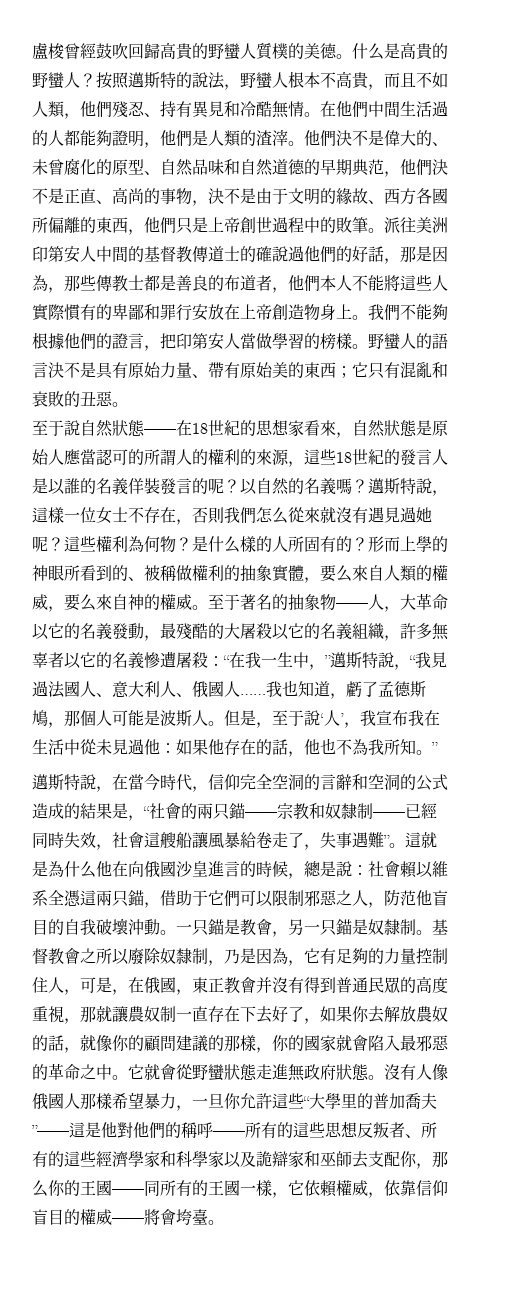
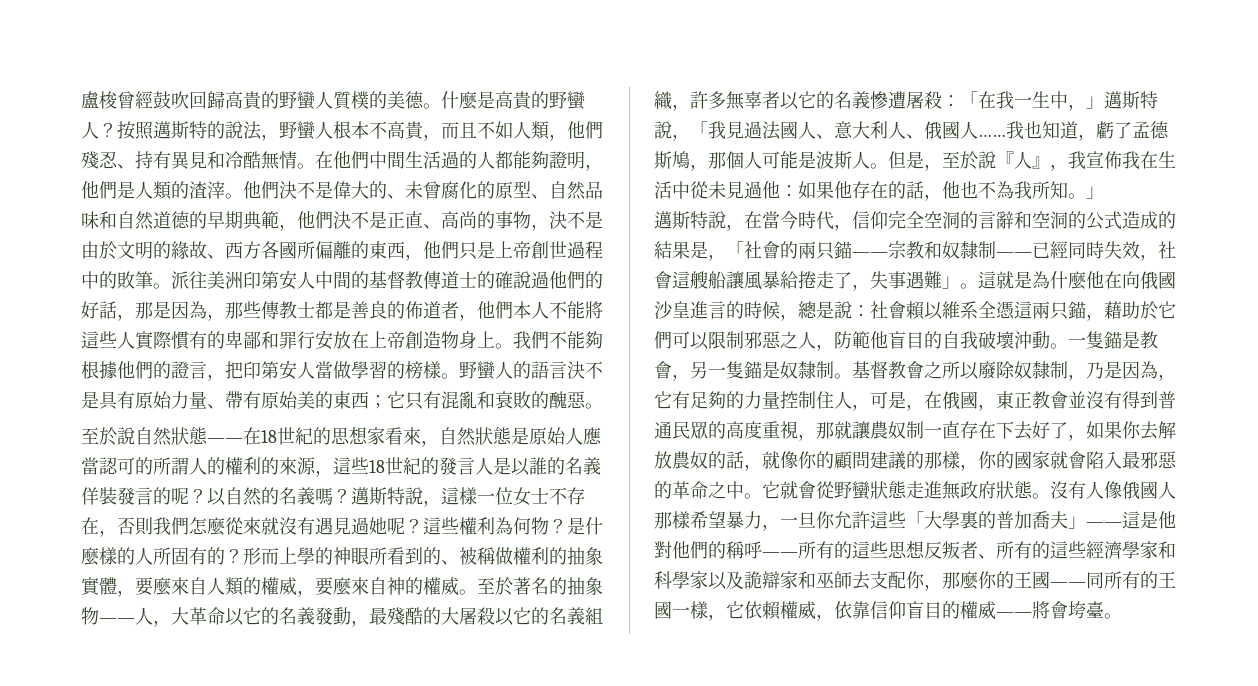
- 什么是高貴的野蠻人？
+ 什麼是高貴的野蠻人？
- 他們決不是偉大的、未曾腐化的原型、自然品味和自然道德的早期典范，他們決不是正直、高尚的事物，決不是由于文明的緣故、西方各國所偏離的東西，他們只是上帝創世過程中的敗筆。
+ 他們決不是偉大的、未曾腐化的原型、自然品味和自然道德的早期典範，他們決不是正直、高尚的事物，決不是由於文明的緣故、西方各國所偏離的東西，他們只是上帝創世過程中的敗筆。
- 派往美洲印第安人中間的基督教傳道士的確說過他們的好話，那是因為，那些傳教士都是善良的布道者，他們本人不能將這些人實際慣有的卑鄙和罪行安放在上帝創造物身上。
+ 派往美洲印第安人中間的基督教傳道士的確說過他們的好話，那是因為，那些傳教士都是善良的佈道者，他們本人不能將這些人實際慣有的卑鄙和罪行安放在上帝創造物身上。
- 野蠻人的語言決不是具有原始力量、帶有原始美的東西；它只有混亂和衰敗的丑惡。
+ 野蠻人的語言決不是具有原始力量、帶有原始美的東西；它只有混亂和衰敗的醜惡。
- 至于說自然狀態——在18世紀的思想家看來，自然狀態是原始人應當認可的所謂人的權利的來源，這些18世紀的發言人是以誰的名義佯裝發言的呢？
+ 至於說自然狀態——在18世紀的思想家看來，自然狀態是原始人應當認可的所謂人的權利的來源，這些18世紀的發言人是以誰的名義佯裝發言的呢？
- 邁斯特說，這樣一位女士不存在，否則我們怎么從來就沒有遇見過她呢？
+ 邁斯特說，這樣一位女士不存在，否則我們怎麼從來就沒有遇見過她呢？
- 是什么樣的人所固有的？
+ 是什麼樣的人所固有的？
- 形而上學的神眼所看到的、被稱做權利的抽象實體，要么來自人類的權威，要么來自神的權威。
+ 形而上學的神眼所看到的、被稱做權利的抽象實體，要麼來自人類的權威，要麼來自神的權威。
- 至于著名的抽象物——人，大革命以它的名義發動，最殘酷的大屠殺以它的名義組織，許多無辜者以它的名義慘遭屠殺：“在我一生中，”邁斯特說，“我見過法國人、意大利人、俄國人……
+ 至於著名的抽象物——人，大革命以它的名義發動，最殘酷的大屠殺以它的名義組織，許多無辜者以它的名義慘遭屠殺：「在我一生中，」邁斯特說，「我見過法國人、意大利人、俄國人……
- 但是，至于說‘人’，我宣布我在生活中從未見過他：如果他存在的話，他也不為我所知。”
+ 但是，至於說『人』，我宣佈我在生活中從未見過他：如果他存在的話，他也不為我所知。」
- 邁斯特說，在當今時代，信仰完全空洞的言辭和空洞的公式造成的結果是，“社會的兩只錨——宗教和奴隸制——已經同時失效，社會這艘船讓風暴給卷走了，失事遇難”。
+ 邁斯特說，在當今時代，信仰完全空洞的言辭和空洞的公式造成的結果是，「社會的兩只錨——宗教和奴隸制——已經同時失效，社會這艘船讓風暴給捲走了，失事遇難」。
- 這就是為什么他在向俄國沙皇進言的時候，總是說：社會賴以維系全憑這兩只錨，借助于它們可以限制邪惡之人，防范他盲目的自我破壞沖動。
+ 這就是為什麼他在向俄國沙皇進言的時候，總是說：社會賴以維系全憑這兩只錨，藉助於它們可以限制邪惡之人，防範他盲目的自我破壞沖動。
- 一只錨是教會，另一只錨是奴隸制。
+ 一隻錨是教會，另一隻錨是奴隸制。
- 基督教會之所以廢除奴隸制，乃是因為，它有足夠的力量控制住人，可是，在俄國，東正教會并沒有得到普通民眾的高度重視，那就讓農奴制一直存在下去好了，如果你去解放農奴的話，就像你的顧問建議的那樣，你的國家就會陷入最邪惡的革命之中。
+ 基督教會之所以廢除奴隸制，乃是因為，它有足夠的力量控制住人，可是，在俄國，東正教會並沒有得到普通民眾的高度重視，那就讓農奴制一直存在下去好了，如果你去解放農奴的話，就像你的顧問建議的那樣，你的國家就會陷入最邪惡的革命之中。
- 沒有人像俄國人那樣希望暴力，一旦你允許這些“大學里的普加喬夫”——這是他對他們的稱呼——所有的這些思想反叛者、所有的這些經濟學家和科學家以及詭辯家和巫師去支配你，那么你的王國——同所有的王國一樣，它依賴權威，依靠信仰盲目的權威——將會垮臺。
+ 沒有人像俄國人那樣希望暴力，一旦你允許這些「大學裏的普加喬夫」——這是他對他們的稱呼——所有的這些思想反叛者、所有的這些經濟學家和科學家以及詭辯家和巫師去支配你，那麼你的王國——同所有的王國一樣，它依賴權威，依靠信仰盲目的權威——將會垮臺。

